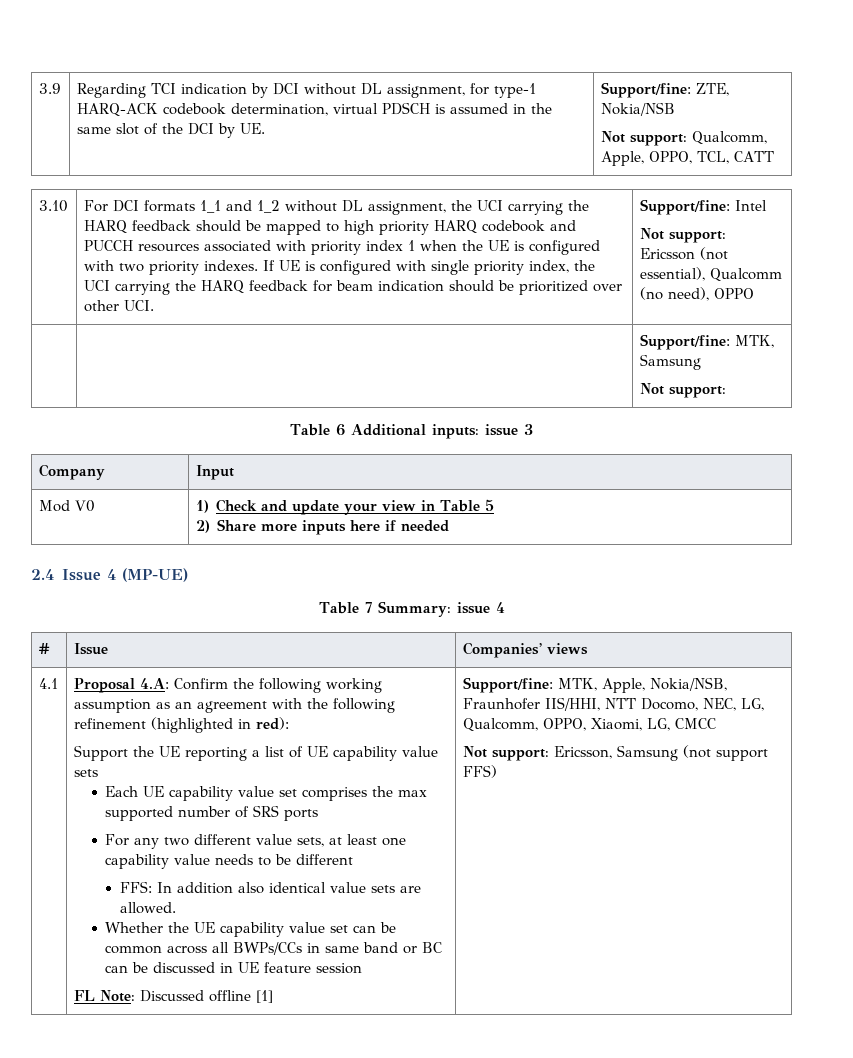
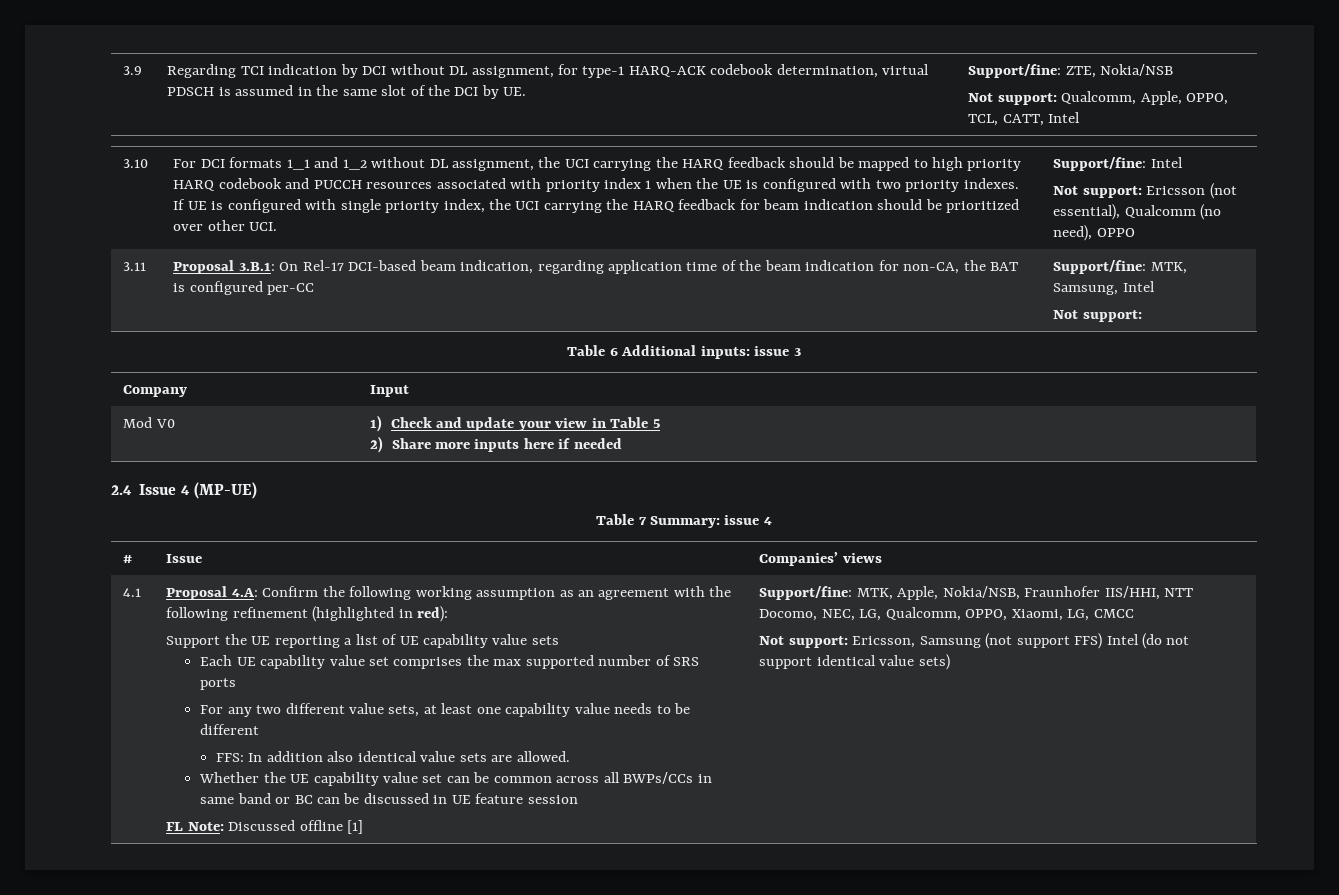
  3.9 | Regarding TCI indication by DCI without DL assignment, for type-1 HARQ-ACK codebook determination, virtual PDSCH is assumed in the same slot of the DCI by UE. | Support/fine: ZTE, Nokia/NSB
- Not support: Qualcomm, Apple, OPPO, TCL, CATT
+ Not support: Qualcomm, Apple, OPPO, TCL, CATT, Intel
- | | Support/fine: MTK, Samsung
+ 3.11 | Proposal 3.B.1: On Rel-17 DCI-based beam indication, regarding application time of the beam indication for non-CA, the BAT is configured per-CC | Support/fine: MTK, Samsung, Intel
- Not support: Ericsson, Samsung (not support FFS)
+ Not support: Ericsson, Samsung (not support FFS) Intel (do not support identical value sets)

